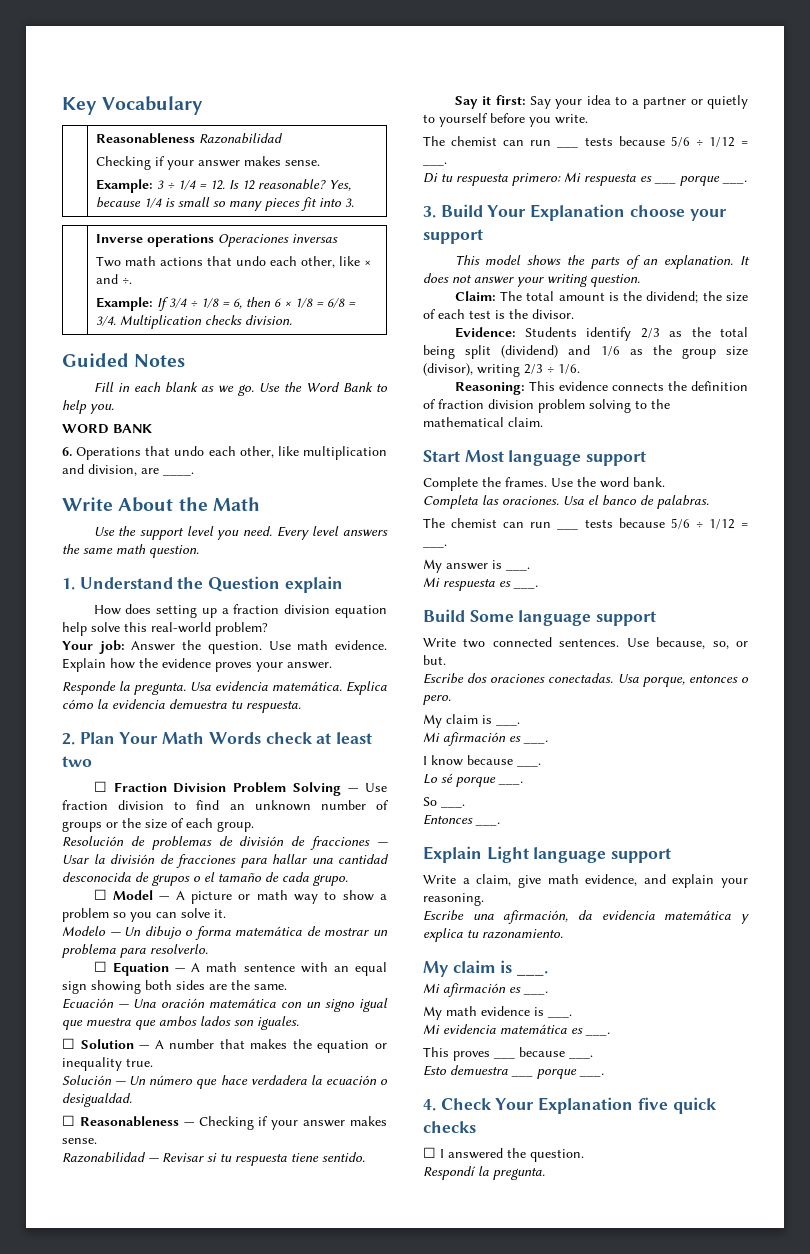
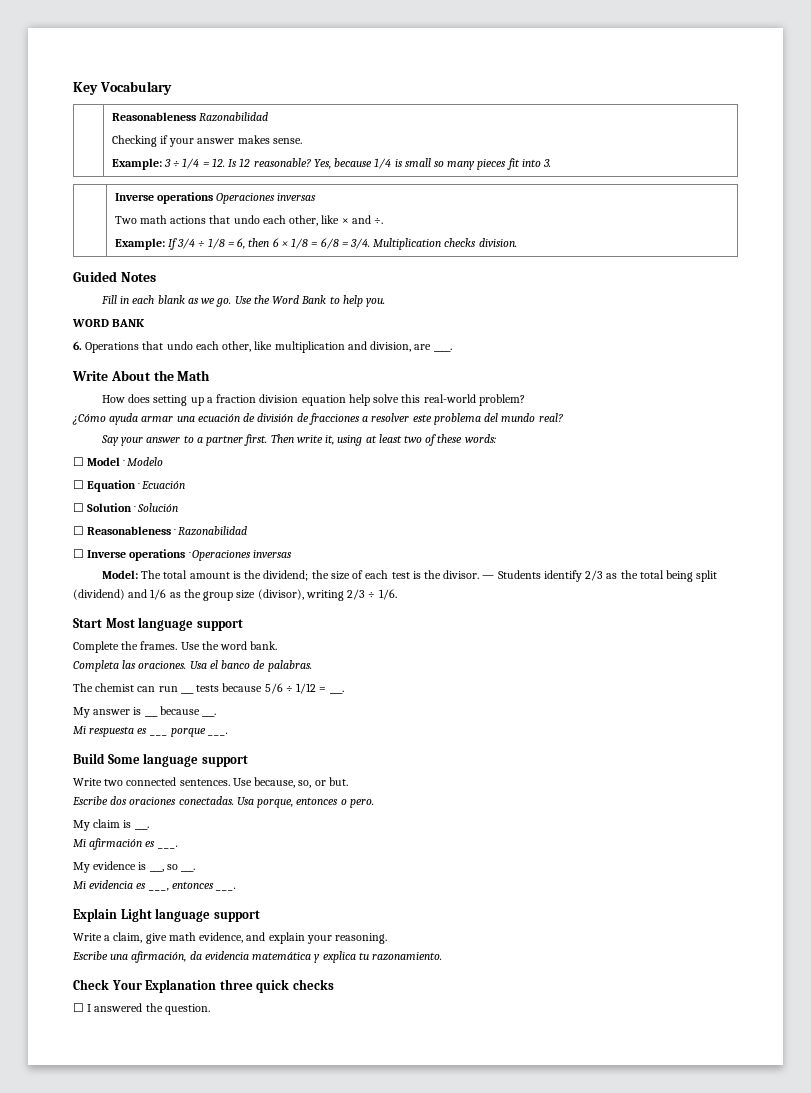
- Use the support level you need. Every level answers the same math question.
- 1. Understand the Question explain
- Your job: Answer the question. Use math evidence. Explain how the evidence proves your answer.
- Responde la pregunta. Usa evidencia matemática. Explica cómo la evidencia demuestra tu respuesta.
- 2. Plan Your Math Words check at least two
- ☐ Fraction Division Problem Solving — Use fraction division to find an unknown number of groups or the size of each group.
- Resolución de problemas de división de fracciones — Usar la división de fracciones para hallar una cantidad desconocida de grupos o el tamaño de cada grupo.
- ☐ Model — A picture or math way to show a problem so you can solve it.
- Modelo — Un dibujo o forma matemática de mostrar un problema para resolverlo.
- ☐ Equation — A math sentence with an equal sign showing both sides are the same.
- Ecuación — Una oración matemática con un signo igual que muestra que ambos lados son iguales.
- ☐ Solution — A number that makes the equation or inequality true.
- Solución — Un número que hace verdadera la ecuación o desigualdad.
- ☐ Reasonableness — Checking if your answer makes sense.
- Razonabilidad — Revisar si tu respuesta tiene sentido.
- Say it first: Say your idea to a partner or quietly to yourself before you write.
- The chemist can run ___ tests because 5/6 ÷ 1/12 = ___.
- Di tu respuesta primero: Mi respuesta es ___ porque ___.
- 3. Build Your Explanation choose your support
- This model shows the parts of an explanation. It does not answer your writing question.
- Claim: The total amount is the dividend; the size of each test is the divisor.
- Evidence: Students identify 2/3 as the total being split (dividend) and 1/6 as the group size (divisor), writing 2/3 ÷ 1/6.
+ ¿Cómo ayuda armar una ecuación de división de fracciones a resolver este problema del mundo real?
+ Say your answer to a partner first. Then write it, using at least two of these words:
+ ☐ Model · Modelo
+ ☐ Equation · Ecuación
+ ☐ Solution · Solución
+ ☐ Reasonableness · Razonabilidad
+ ☐ Inverse operations · Operaciones inversas
+ Model: The total amount is the dividend; the size of each test is the divisor. — Students identify 2/3 as the total being split (dividend) and 1/6 as the group size (divisor), writing 2/3 ÷ 1/6.
- Reasoning: This evidence connects the definition of fraction division problem solving to the mathematical claim.
- My answer is ___.
+ My answer is ___ because ___.
- Mi respuesta es ___.
+ Mi respuesta es ___ porque ___.
- I know because ___.
- Lo sé porque ___.
- So ___.
- Entonces ___.
+ My evidence is ___, so ___.
+ Mi evidencia es ___, entonces ___.
  Escribe una afirmación, da evidencia matemática y explica tu razonamiento.
- My claim is ___.
- Mi afirmación es ___.
- My math evidence is ___.
- Mi evidencia matemática es ___.
- This proves ___ because ___.
- Esto demuestra ___ porque ___.
- 4. Check Your Explanation five quick checks
+ Check Your Explanation three quick checks
- Respondí la pregunta.

